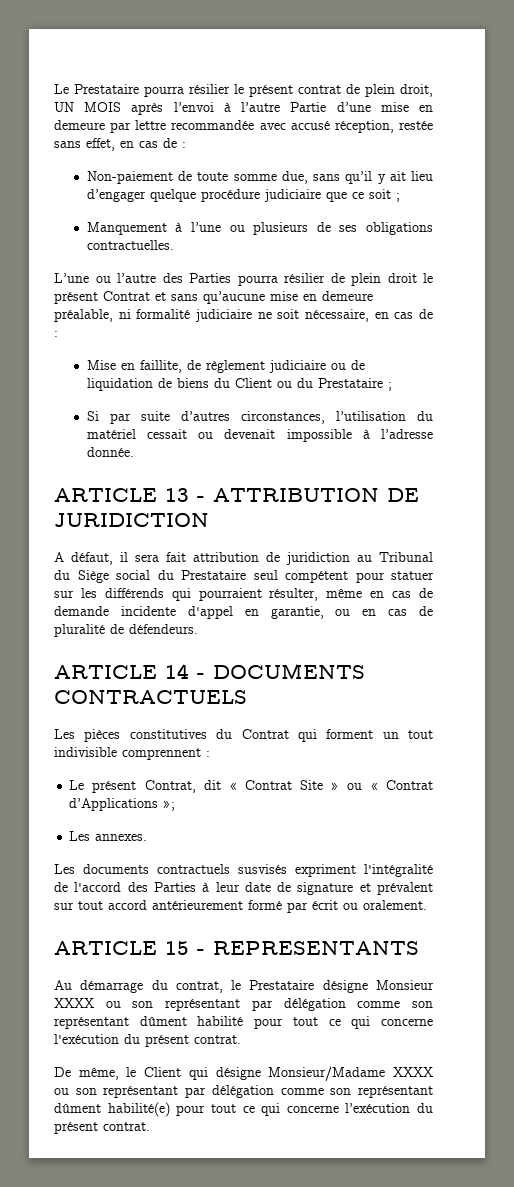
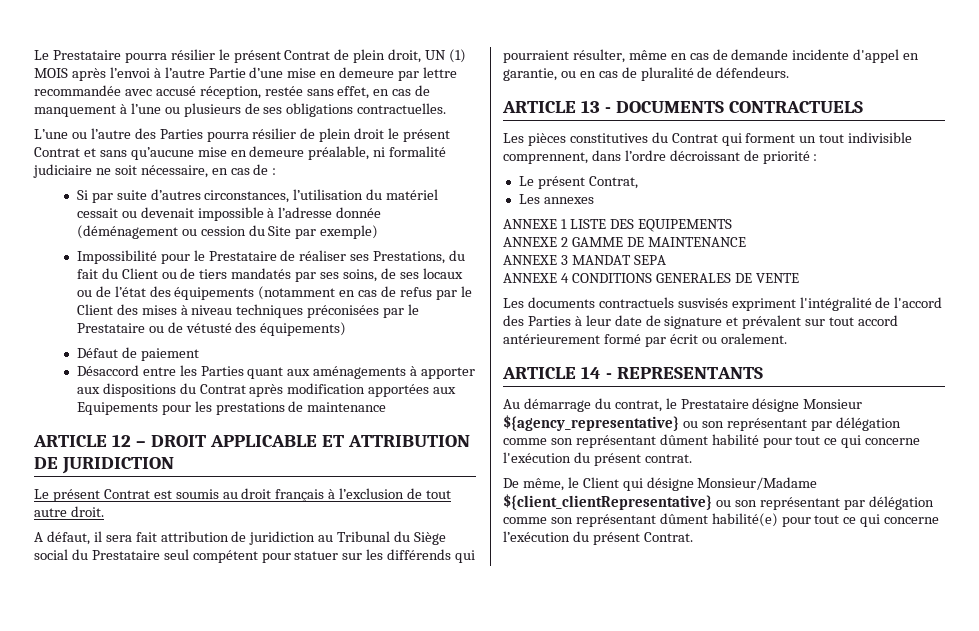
- Le Prestataire pourra résilier le présent contrat de plein droit, UN MOIS après l’envoi à l’autre Partie d’une mise en demeure par lettre recommandée avec accusé réception, restée sans effet, en cas de :
- Non-paiement de toute somme due, sans qu’il y ait lieu d’engager quelque procédure judiciaire que ce soit ;
- Manquement à l’une ou plusieurs de ses obligations contractuelles.
+ Le Prestataire pourra résilier le présent Contrat de plein droit, UN (1) MOIS après l’envoi à l’autre Partie d’une mise en demeure par lettre recommandée avec accusé réception, restée sans effet, en cas de manquement à l’une ou plusieurs de ses obligations contractuelles.
- Mise en faillite, de règlement judiciaire ou de liquidation de biens du Client ou du Prestataire ;
- Si par suite d’autres circonstances, l’utilisation du matériel cessait ou devenait impossible à l’adresse donnée.
- ARTICLE 13 - ATTRIBUTION DE JURIDICTION
+ Si par suite d’autres circonstances, l’utilisation du matériel cessait ou devenait impossible à l’adresse donnée (déménagement ou cession du Site par exemple)
+ Impossibilité pour le Prestataire de réaliser ses Prestations, du fait du Client ou de tiers mandatés par ses soins, de ses locaux ou de l’état des équipements (notamment en cas de refus par le Client des mises à niveau techniques préconisées par le Prestataire ou de vétusté des équipements)
+ Défaut de paiement
+ Désaccord entre les Parties quant aux aménagements à apporter aux dispositions du Contrat après modification apportées aux Equipements pour les prestations de maintenance
+ ARTICLE 12 – DROIT APPLICABLE ET ATTRIBUTION DE JURIDICTION
+ Le présent Contrat est soumis au droit français à l’exclusion de tout autre droit.
- ARTICLE 14 - DOCUMENTS CONTRACTUELS
+ ARTICLE 13 - DOCUMENTS CONTRACTUELS
- Les pièces constitutives du Contrat qui forment un tout indivisible comprennent :
- Le présent Contrat, dit « Contrat Site » ou « Contrat d’Applications »;
- Les annexes.
+ Les pièces constitutives du Contrat qui forment un tout indivisible comprennent, dans l’ordre décroissant de priorité :
+ Le présent Contrat,
+ Les annexes
+ ANNEXE 1 LISTE DES EQUIPEMENTS
+ ANNEXE 2 GAMME DE MAINTENANCE
+ ANNEXE 3 MANDAT SEPA
+ ANNEXE 4 CONDITIONS GENERALES DE VENTE
- ARTICLE 15 - REPRESENTANTS
+ ARTICLE 14 - REPRESENTANTS
- Au démarrage du contrat, le Prestataire désigne Monsieur XXXX ou son représentant par délégation comme son représentant dûment habilité pour tout ce qui concerne l'exécution du présent contrat.
+ Au démarrage du contrat, le Prestataire désigne Monsieur ${agency_representative} ou son représentant par délégation comme son représentant dûment habilité pour tout ce qui concerne l'exécution du présent contrat.
- De même, le Client qui désigne Monsieur/Madame XXXX ou son représentant par délégation comme son représentant dûment habilité(e) pour tout ce qui concerne l’exécution du présent contrat.
+ De même, le Client qui désigne Monsieur/Madame ${client_clientRepresentative} ou son représentant par délégation comme son représentant dûment habilité(e) pour tout ce qui concerne l’exécution du présent Contrat.

